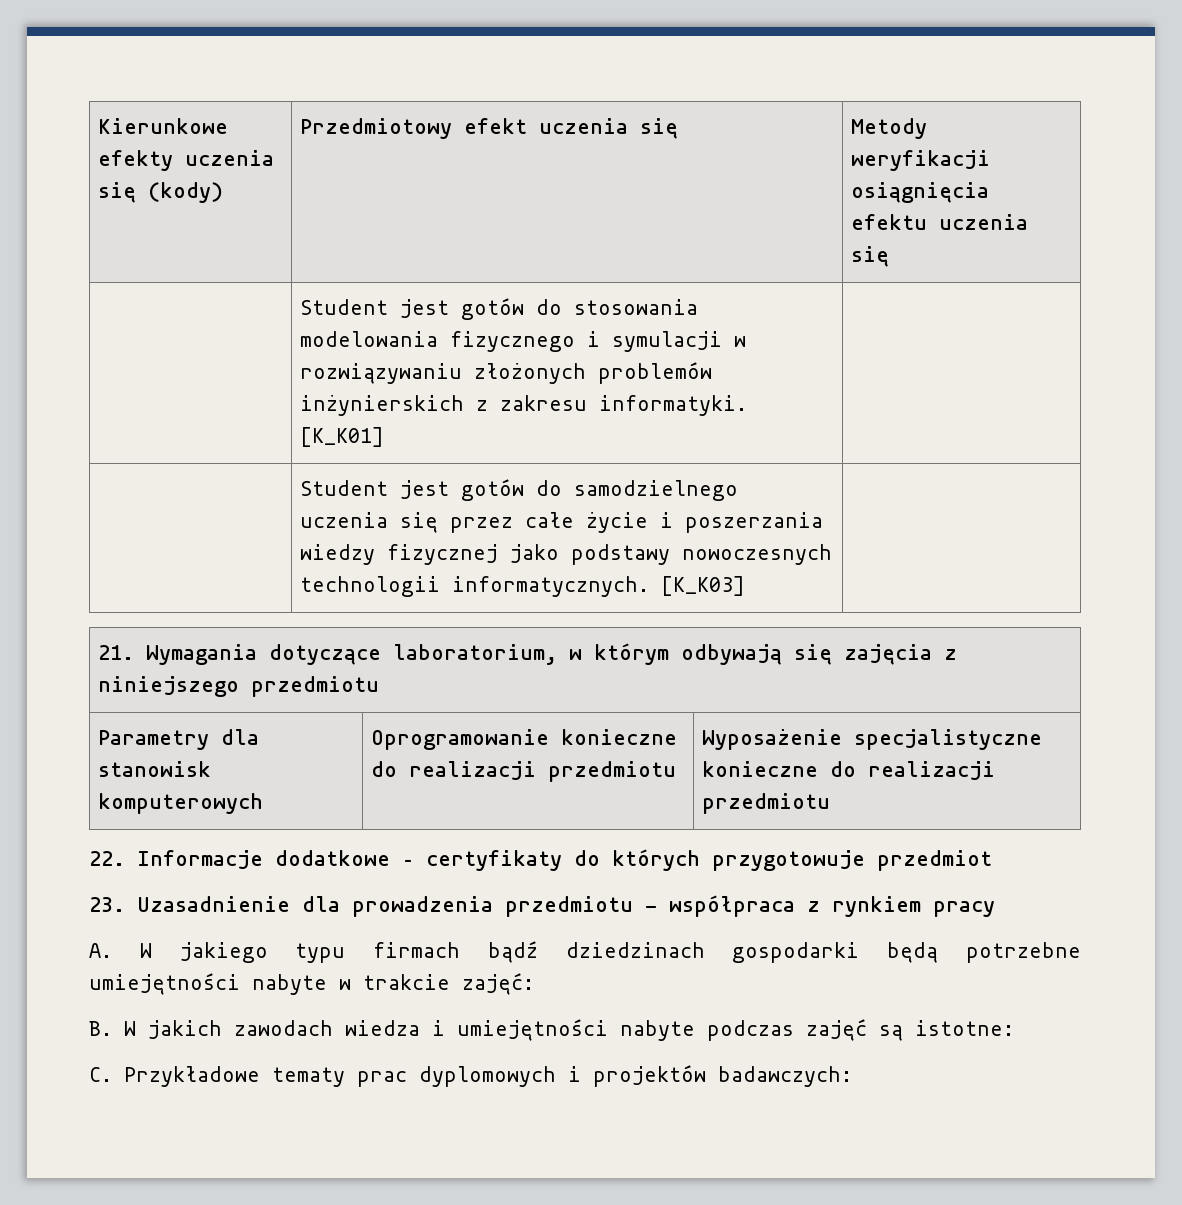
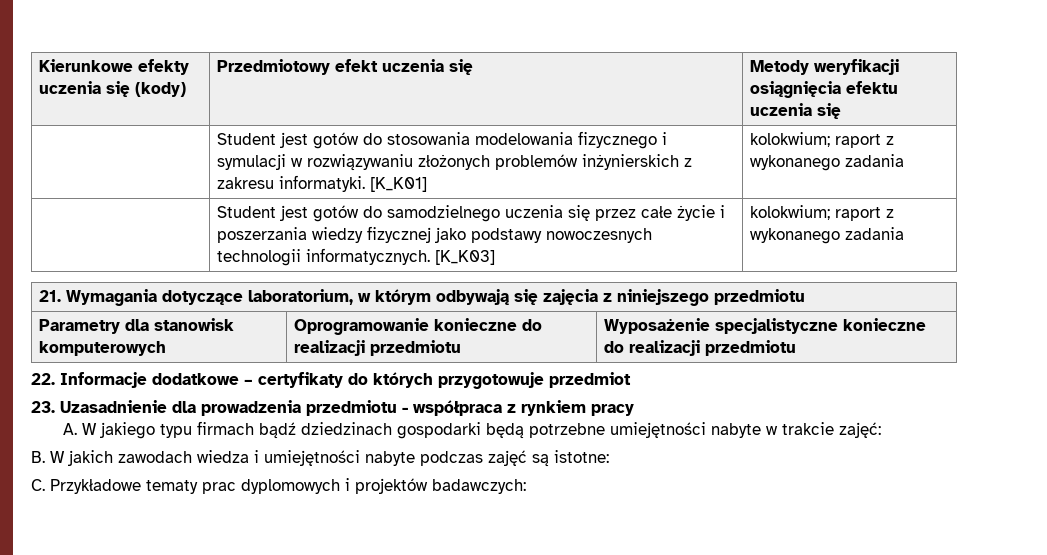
- | Student jest gotów do stosowania modelowania fizycznego i symulacji w rozwiązywaniu złożonych problemów inżynierskich z zakresu informatyki. [K_K01] |
+ | Student jest gotów do stosowania modelowania fizycznego i symulacji w rozwiązywaniu złożonych problemów inżynierskich z zakresu informatyki. [K_K01] | kolokwium; raport z wykonanego zadania
- | Student jest gotów do samodzielnego uczenia się przez całe życie i poszerzania wiedzy fizycznej jako podstawy nowoczesnych technologii informatycznych. [K_K03] |
+ | Student jest gotów do samodzielnego uczenia się przez całe życie i poszerzania wiedzy fizycznej jako podstawy nowoczesnych technologii informatycznych. [K_K03] | kolokwium; raport z wykonanego zadania

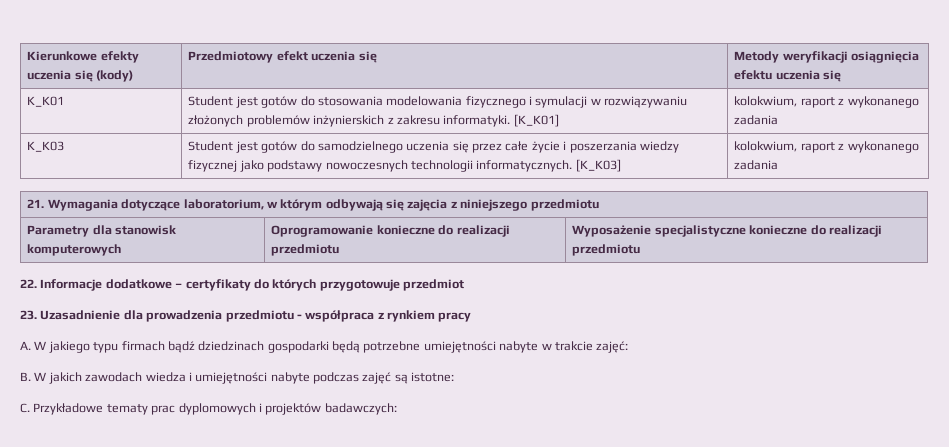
- | Student jest gotów do stosowania modelowania fizycznego i symulacji w rozwiązywaniu złożonych problemów inżynierskich z zakresu informatyki. [K_K01] | kolokwium; raport z wykonanego zadania
- | Student jest gotów do samodzielnego uczenia się przez całe życie i poszerzania wiedzy fizycznej jako podstawy nowoczesnych technologii informatycznych. [K_K03] | kolokwium; raport z wykonanego zadania
+ K_K01 | Student jest gotów do stosowania modelowania fizycznego i symulacji w rozwiązywaniu złożonych problemów inżynierskich z zakresu informatyki. [K_K01] | kolokwium, raport z wykonanego zadania
+ K_K03 | Student jest gotów do samodzielnego uczenia się przez całe życie i poszerzania wiedzy fizycznej jako podstawy nowoczesnych technologii informatycznych. [K_K03] | kolokwium, raport z wykonanego zadania

